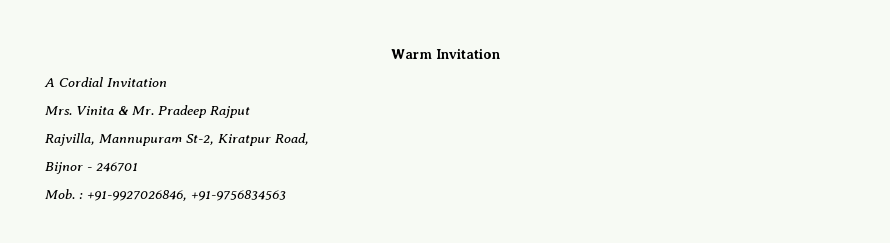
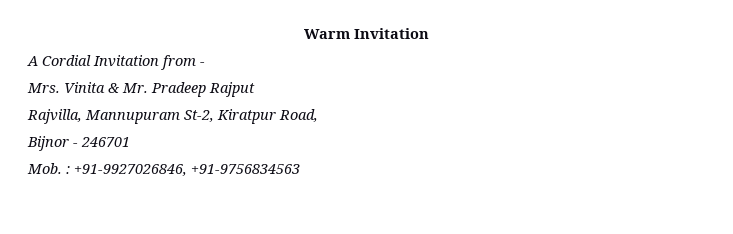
- A Cordial Invitation
+ A Cordial Invitation from -

